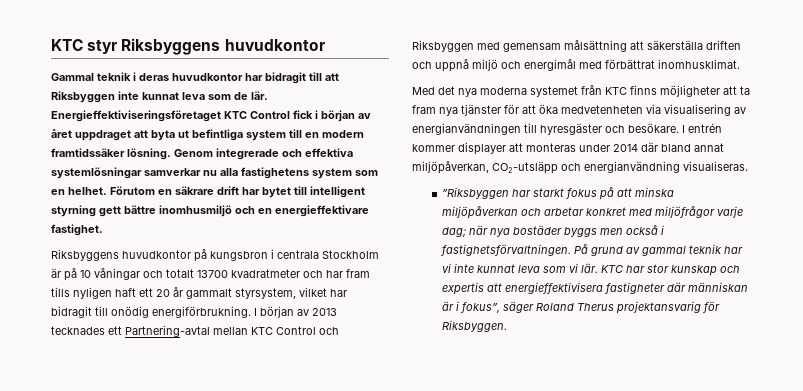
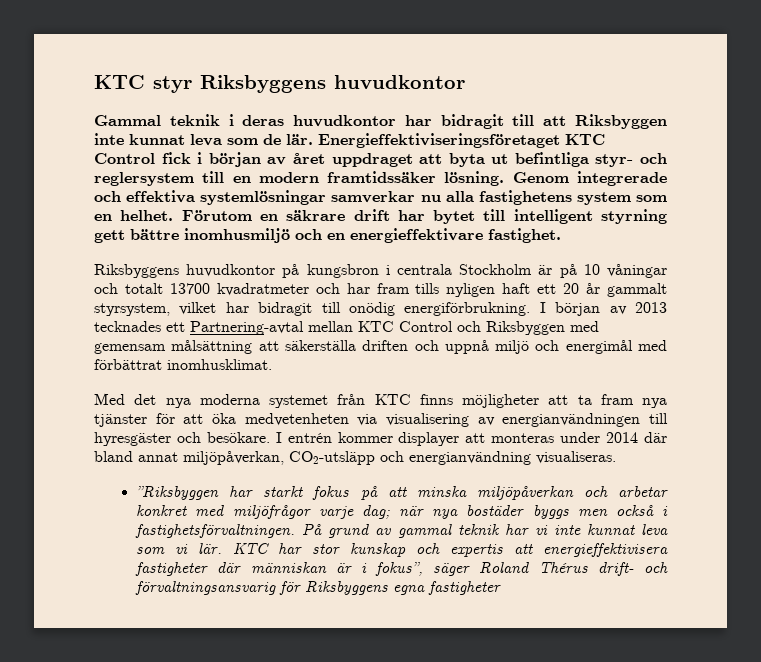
- Energieffektiviseringsföretaget KTC Control fick i början av året uppdraget att byta ut befintliga system till en modern framtidssäker lösning.
+ Energieffektiviseringsföretaget KTC Control fick i början av året uppdraget att byta ut befintliga styr- och reglersystem till en modern framtidssäker lösning.
- KTC har stor kunskap och expertis att energieffektivisera fastigheter där människan är i fokus”, säger Roland Therus projektansvarig för Riksbyggen.
+ KTC har stor kunskap och expertis att energieffektivisera fastigheter där människan är i fokus”, säger Roland Thérus drift- och förvaltningsansvarig för Riksbyggens egna fastigheter

